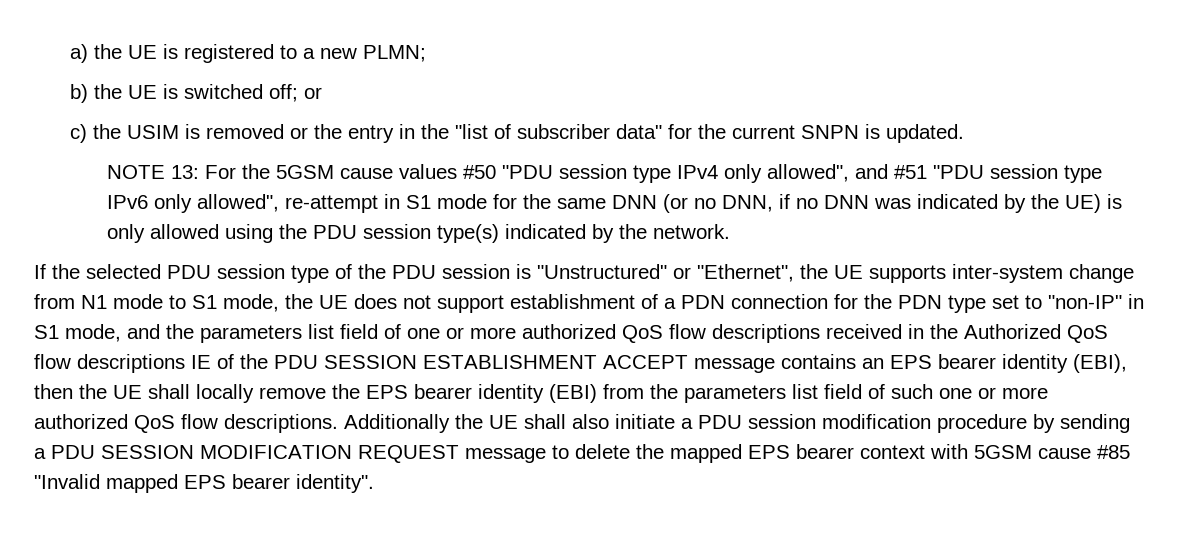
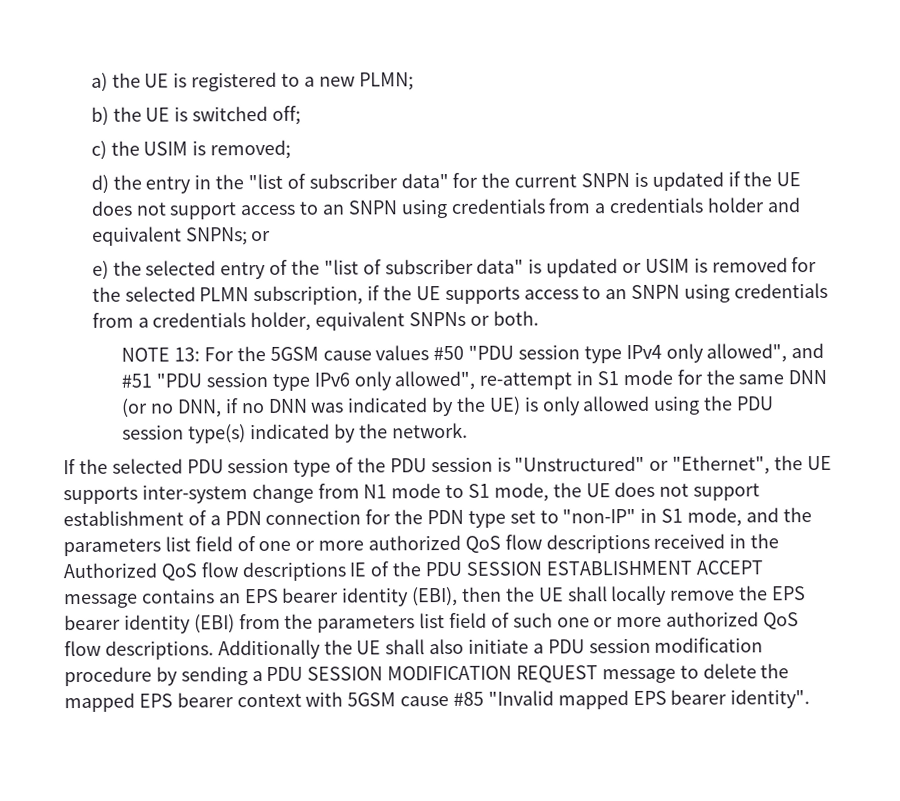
- b) the UE is switched off; or
+ b) the UE is switched off;
- c) the USIM is removed or the entry in the "list of subscriber data" for the current SNPN is updated.
+ c) the USIM is removed;
+ d) the entry in the "list of subscriber data" for the current SNPN is updated if the UE does not support access to an SNPN using credentials from a credentials holder and equivalent SNPNs; or
+ e) the selected entry of the "list of subscriber data" is updated or USIM is removed for the selected PLMN subscription, if the UE supports access to an SNPN using credentials from a credentials holder, equivalent SNPNs or both.

